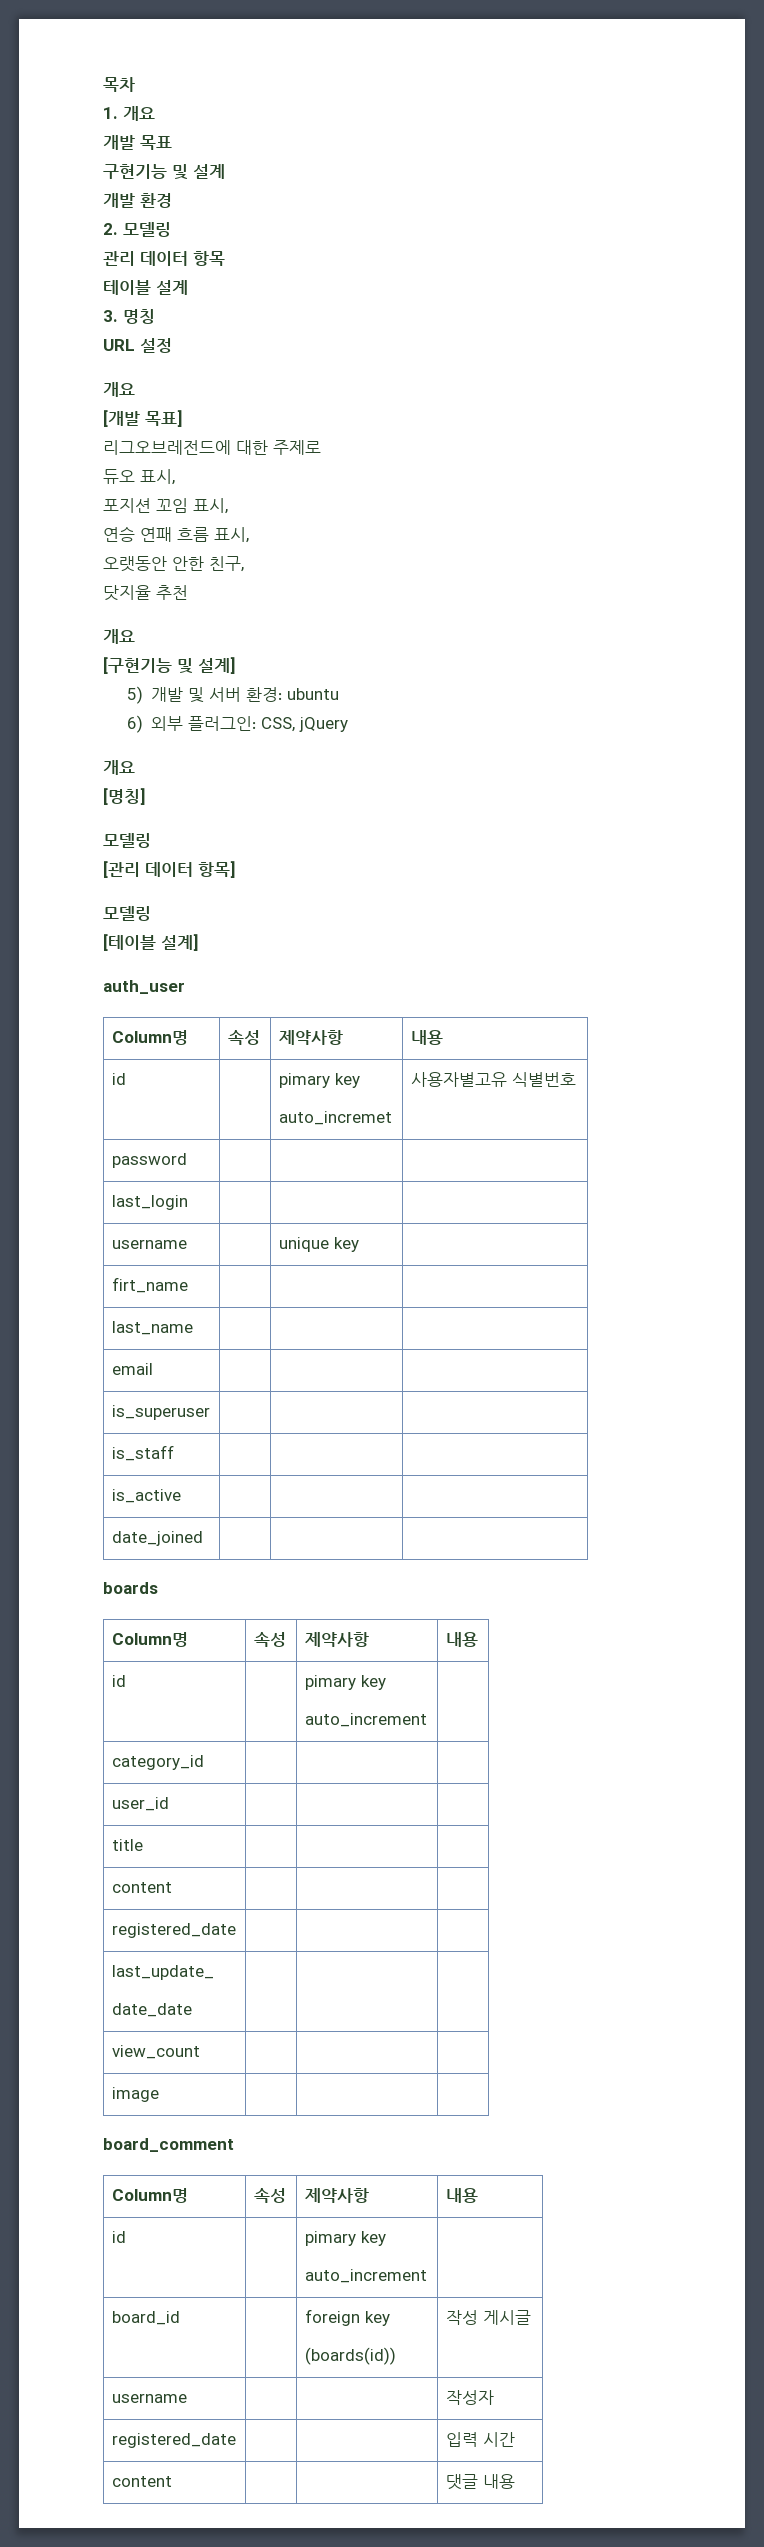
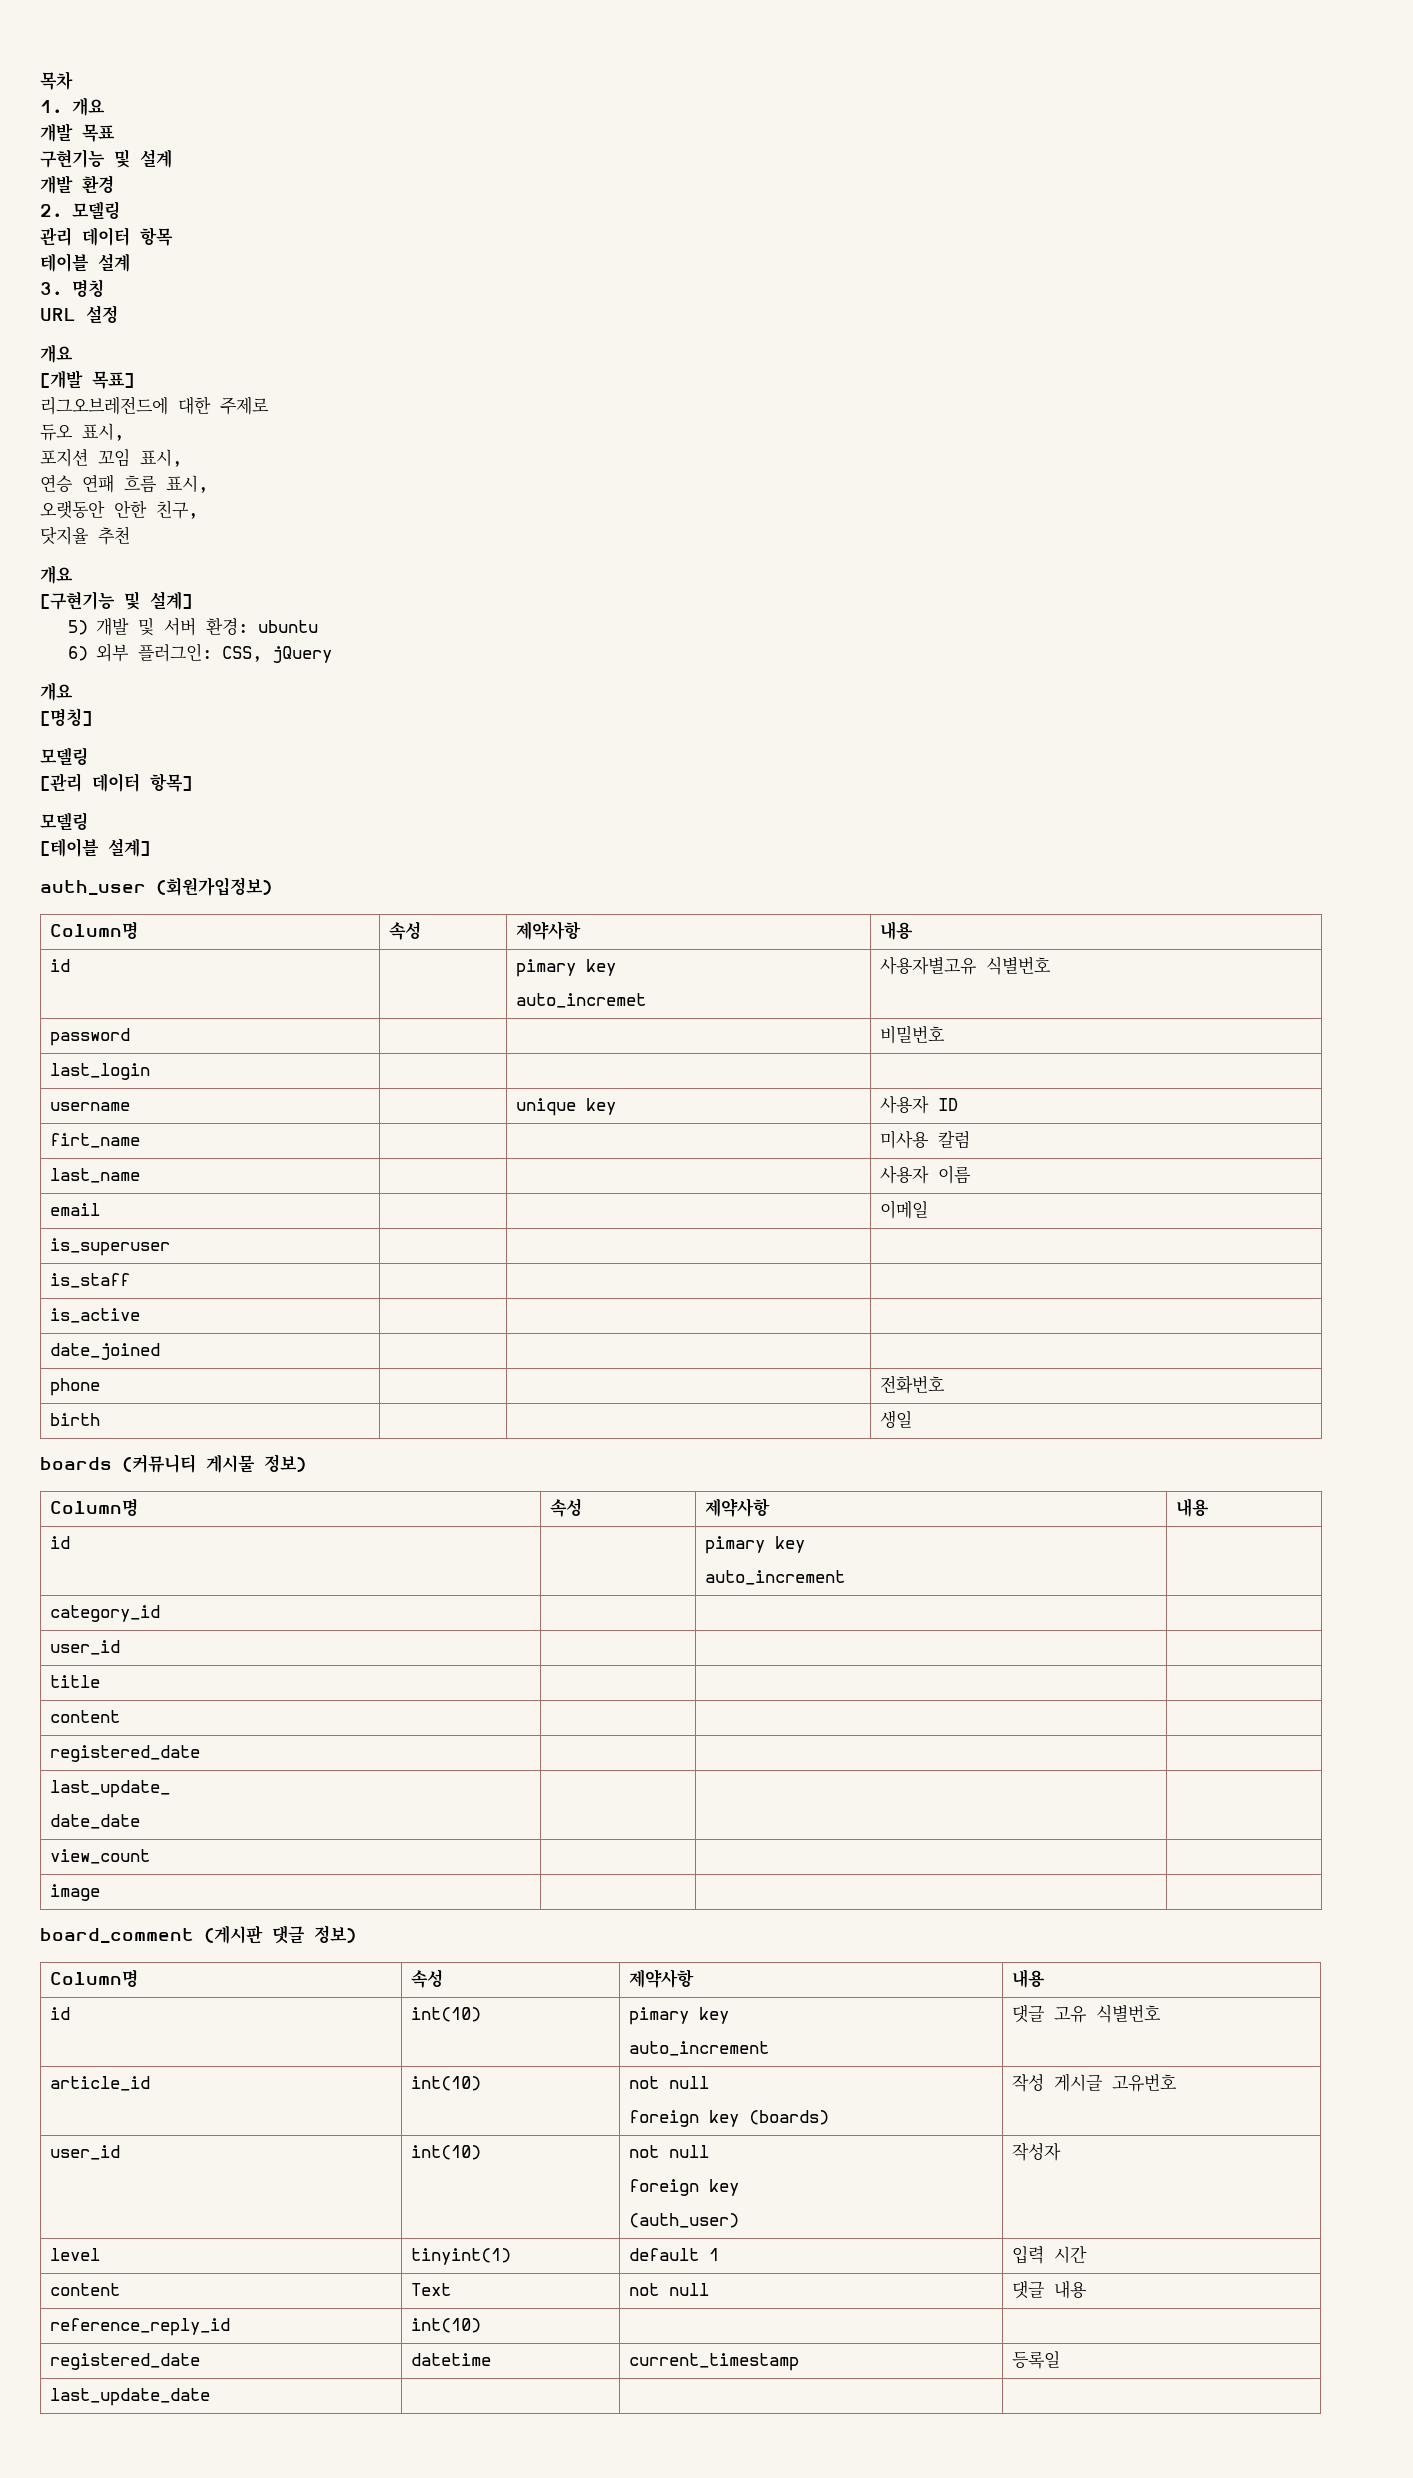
- auth_user
+ auth_user (회원가입정보)
- password | | |
+ password | | | 비밀번호
- username | | unique key |
+ username | | unique key | 사용자 ID
- firt_name | | |
+ firt_name | | | 미사용 칼럼
- last_name | | |
+ last_name | | | 사용자 이름
- email | | |
+ email | | | 이메일
- boards
+ phone | | | 전화번호
+ birth | | | 생일
+ boards (커뮤니티 게시물 정보)
- board_comment
+ board_comment (게시판 댓글 정보)
  Column명 | 속성 | 제약사항 | 내용
- id | | pimary key
- auto_increment |
- board_id | | foreign key
- (boards(id)) | 작성 게시글
- username | | | 작성자
- registered_date | | | 입력 시간
+ id | int(10) | pimary key
+ auto_increment | 댓글 고유 식별번호
+ article_id | int(10) | not null
+ foreign key (boards) | 작성 게시글 고유번호
+ user_id | int(10) | not null
+ foreign key
+ (auth_user) | 작성자
+ level | tinyint(1) | default 1 | 입력 시간
- content | | | 댓글 내용
+ content | Text | not null | 댓글 내용
+ reference_reply_id | int(10) | |
+ registered_date | datetime | current_timestamp | 등록일
+ last_update_date | | |

